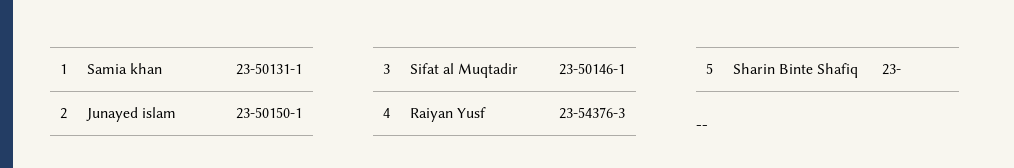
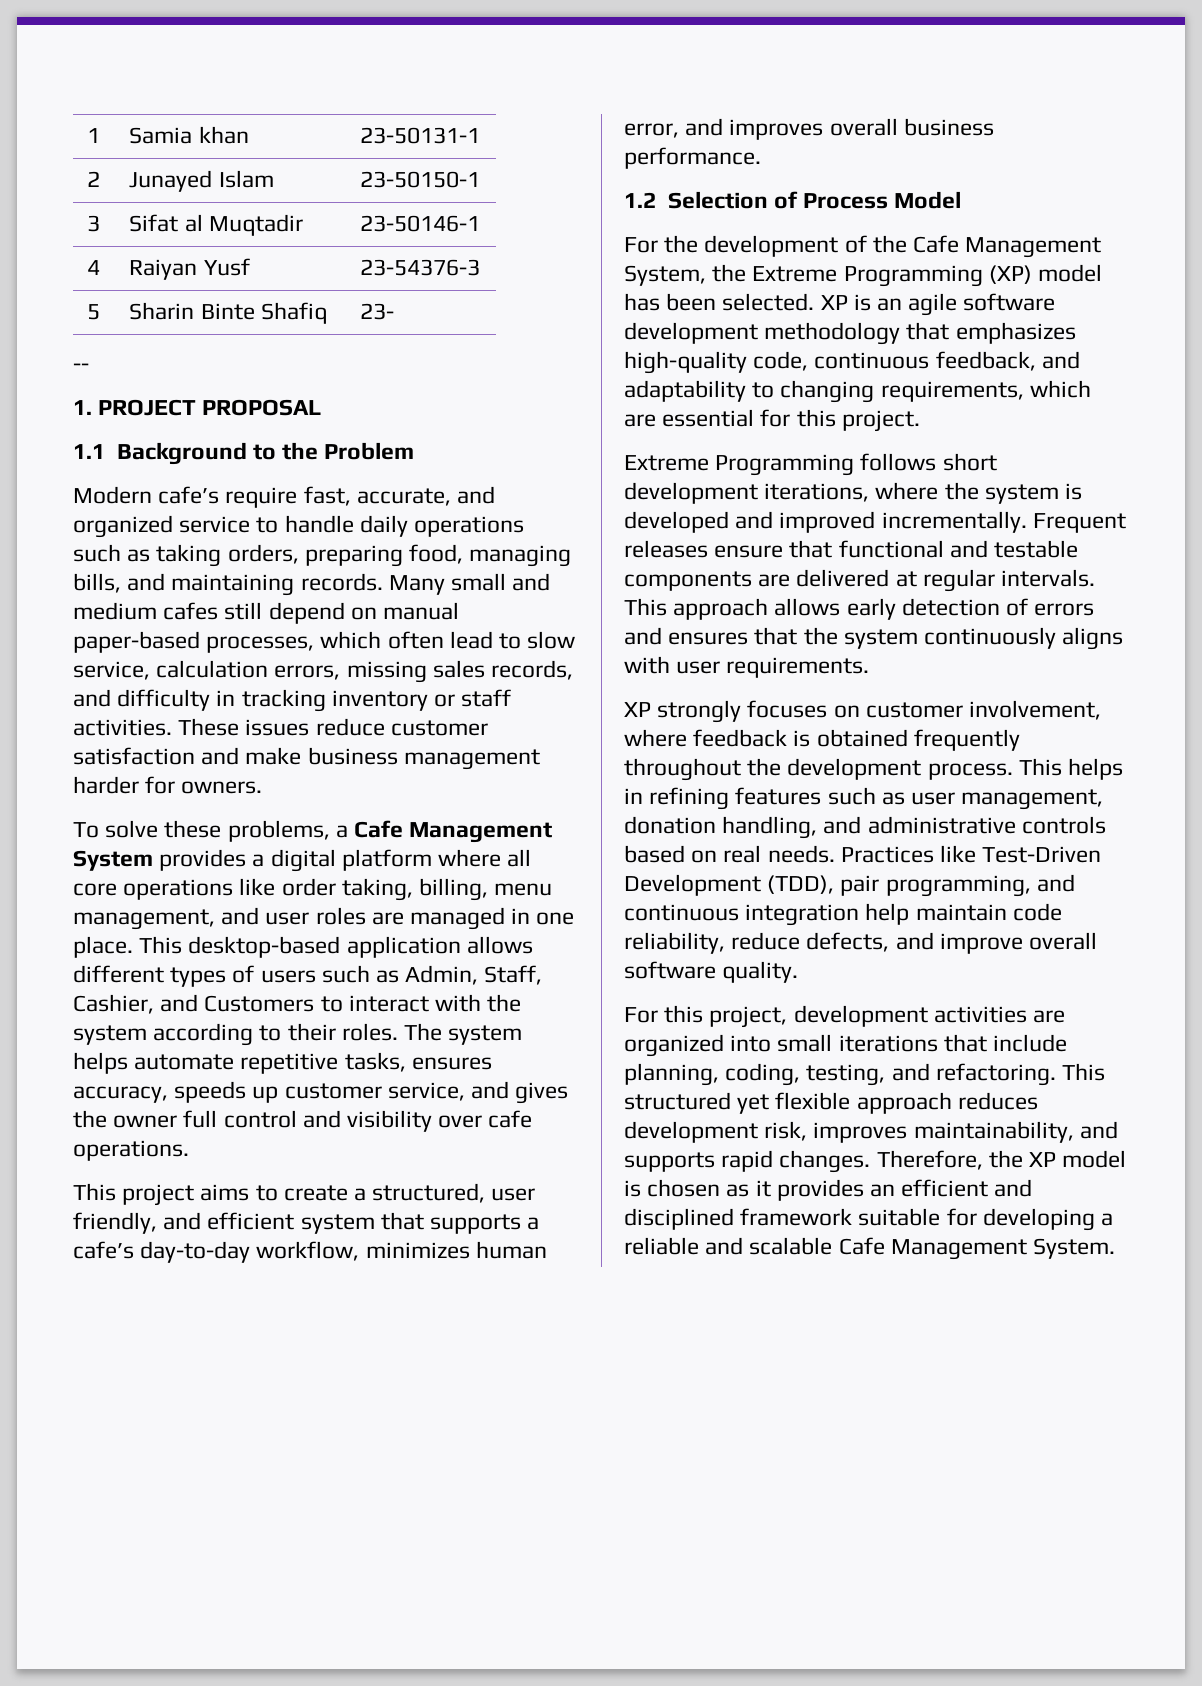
- 2 | Junayed islam | 23-50150-1
+ 2 | Junayed Islam | 23-50150-1
+ 1. PROJECT PROPOSAL
+ 1.1 Background to the Problem
+ Modern cafe’s require fast, accurate, and organized service to handle daily operations such as taking orders, preparing food, managing bills, and maintaining records. Many small and medium cafes still depend on manual paper-based processes, which often lead to slow service, calculation errors, missing sales records, and difficulty in tracking inventory or staff activities. These issues reduce customer satisfaction and make business management harder for owners.
+ To solve these problems, a Cafe Management System provides a digital platform where all core operations like order taking, billing, menu management, and user roles are managed in one place. This desktop-based application allows different types of users such as Admin, Staff, Cashier, and Customers to interact with the system according to their roles. The system helps automate repetitive tasks, ensures accuracy, speeds up customer service, and gives the owner full control and visibility over cafe operations.
+ This project aims to create a structured, user friendly, and efficient system that supports a cafe’s day-to-day workflow, minimizes human error, and improves overall business performance.
+ 1.2 Selection of Process Model
+ For the development of the Cafe Management System, the Extreme Programming (XP) model has been selected. XP is an agile software development methodology that emphasizes high-quality code, continuous feedback, and adaptability to changing requirements, which are essential for this project.
+ Extreme Programming follows short development iterations, where the system is developed and improved incrementally. Frequent releases ensure that functional and testable components are delivered at regular intervals. This approach allows early detection of errors and ensures that the system continuously aligns with user requirements.
+ XP strongly focuses on customer involvement, where feedback is obtained frequently throughout the development process. This helps in refining features such as user management, donation handling, and administrative controls based on real needs. Practices like Test-Driven Development (TDD), pair programming, and continuous integration help maintain code reliability, reduce defects, and improve overall software quality.
+ For this project, development activities are organized into small iterations that include planning, coding, testing, and refactoring. This structured yet flexible approach reduces development risk, improves maintainability, and supports rapid changes. Therefore, the XP model is chosen as it provides an efficient and disciplined framework suitable for developing a reliable and scalable Cafe Management System.

